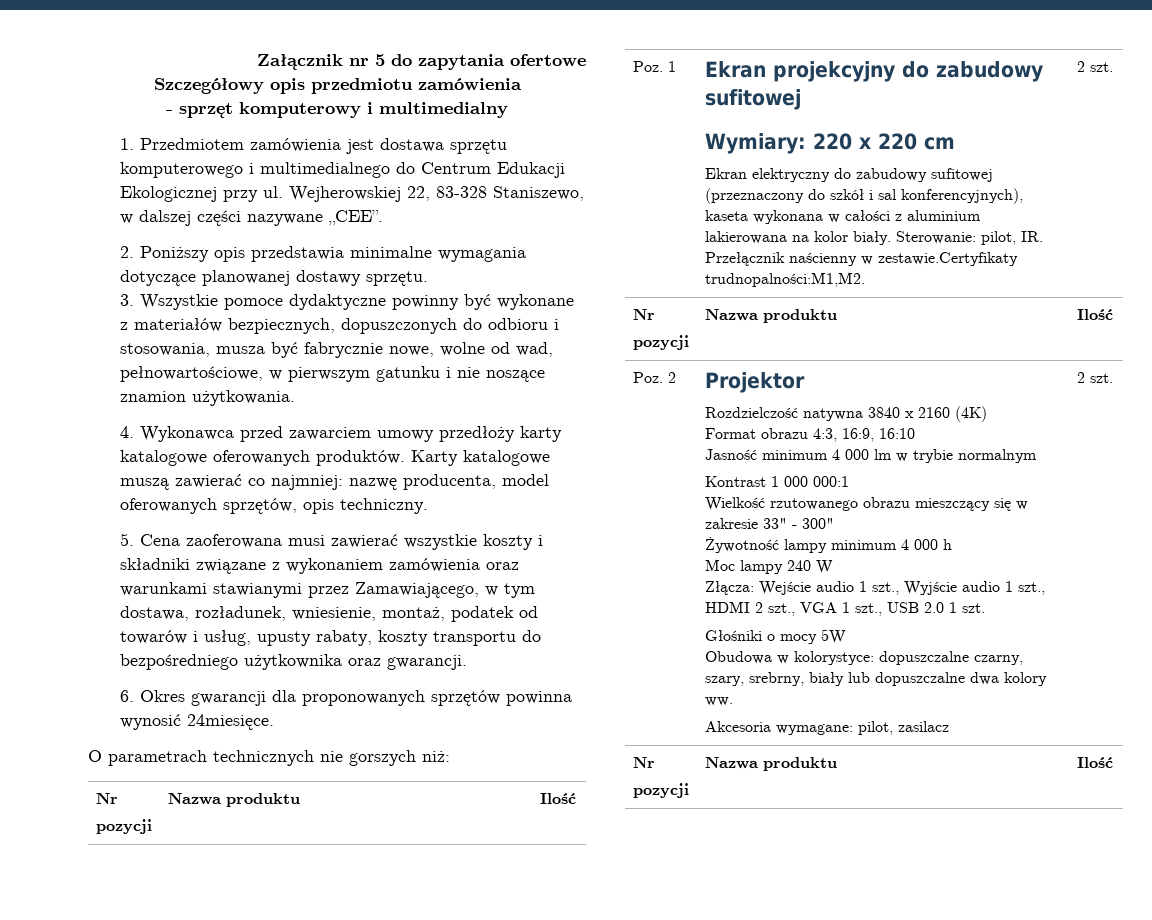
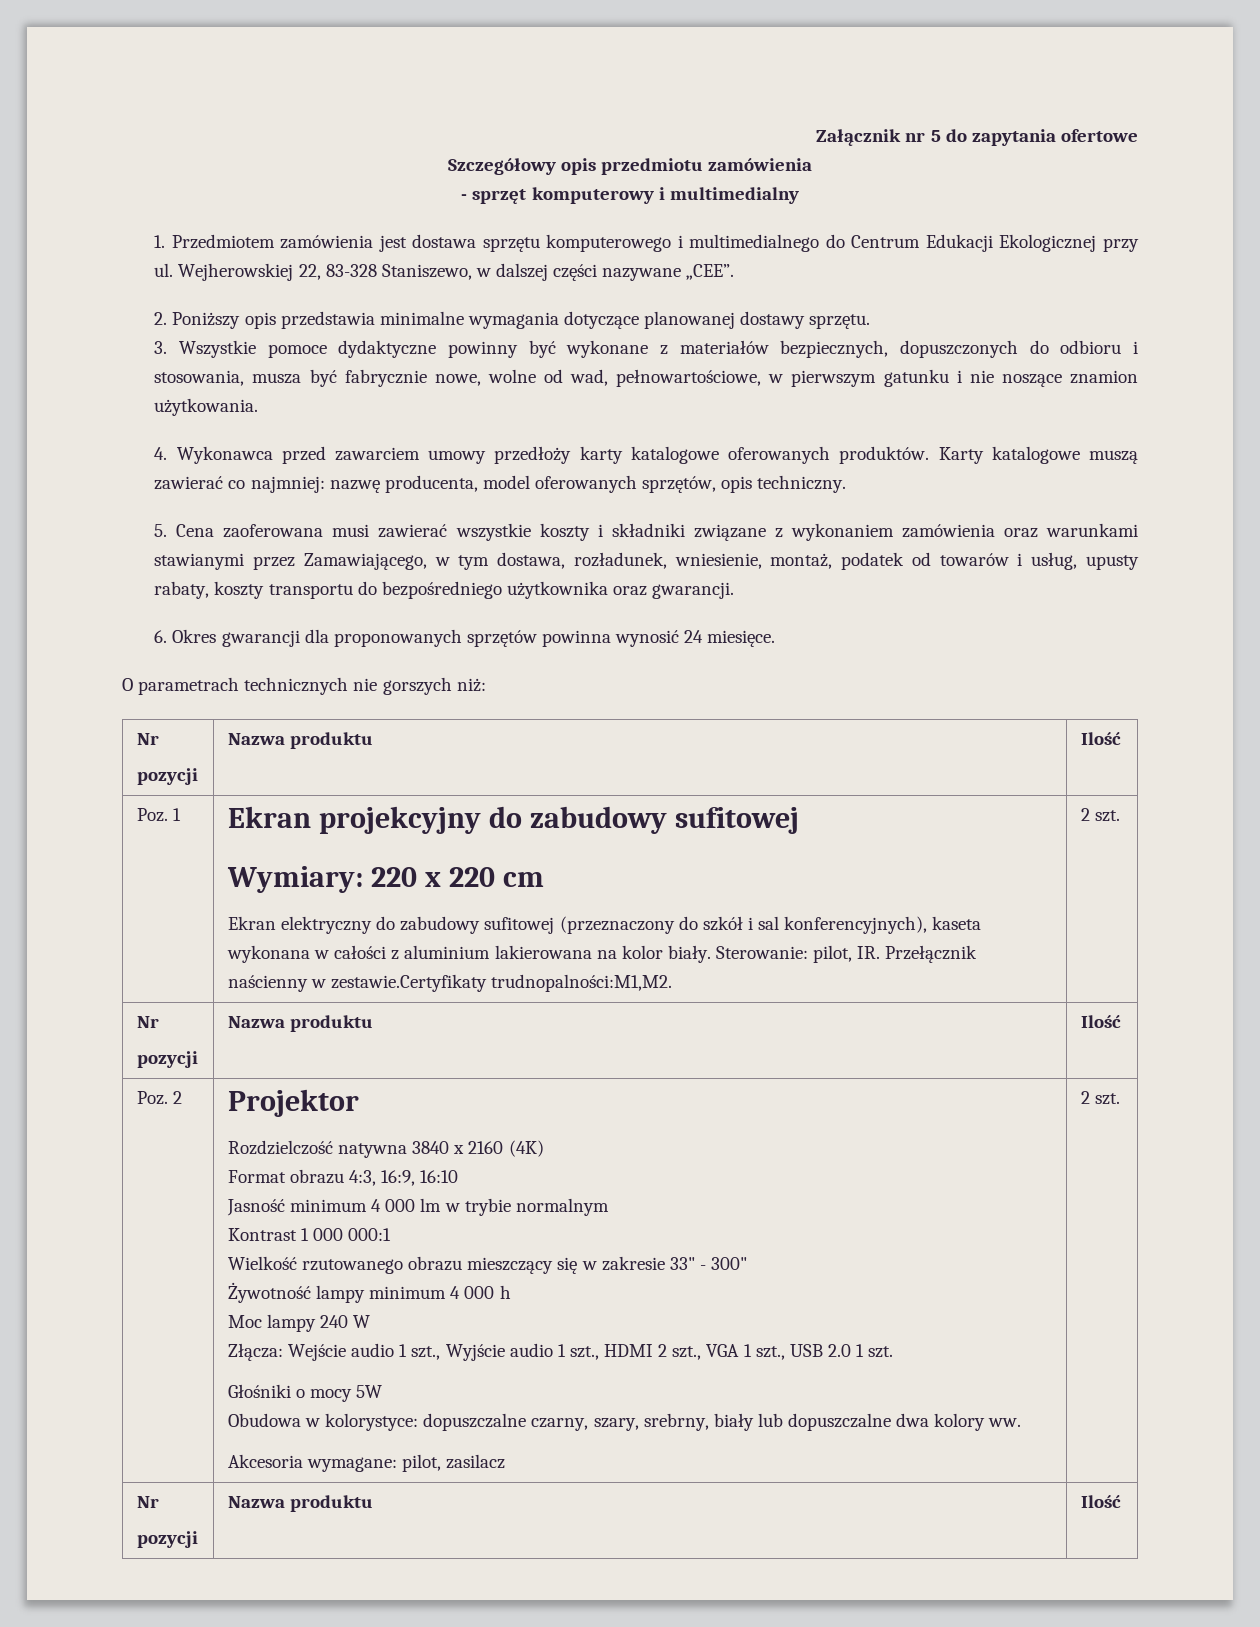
- 6. Okres gwarancji dla proponowanych sprzętów powinna wynosić 24miesięce.
+ 6. Okres gwarancji dla proponowanych sprzętów powinna wynosić 24 miesięce.

